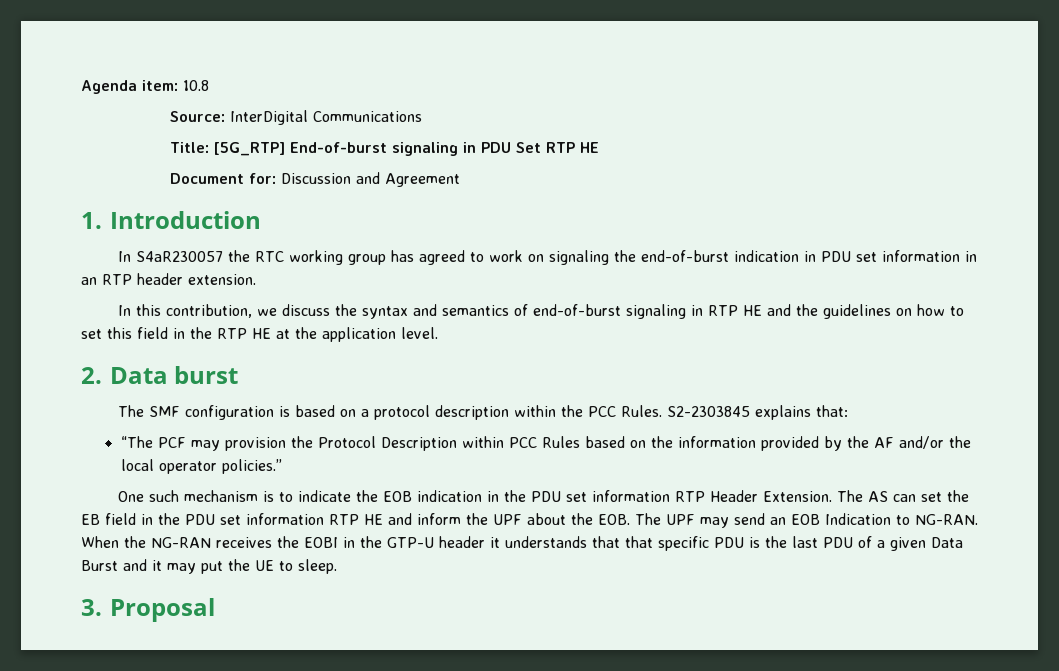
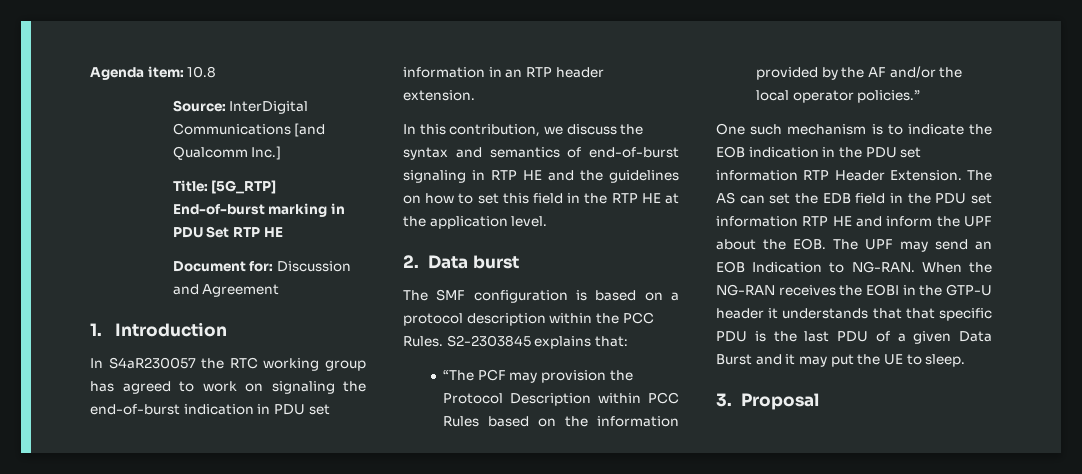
- Source: InterDigital Communications
+ Source: InterDigital Communications [and Qualcomm Inc.]
- Title: [5G_RTP] End-of-burst signaling in PDU Set RTP HE
+ Title: [5G_RTP] End-of-burst marking in PDU Set RTP HE
- The AS can set the EB field in the PDU set information RTP HE and inform the UPF about the EOB. The UPF may send an EOB Indication to NG-RAN.
+ The AS can set the EDB field in the PDU set information RTP HE and inform the UPF about the EOB. The UPF may send an EOB Indication to NG-RAN.

